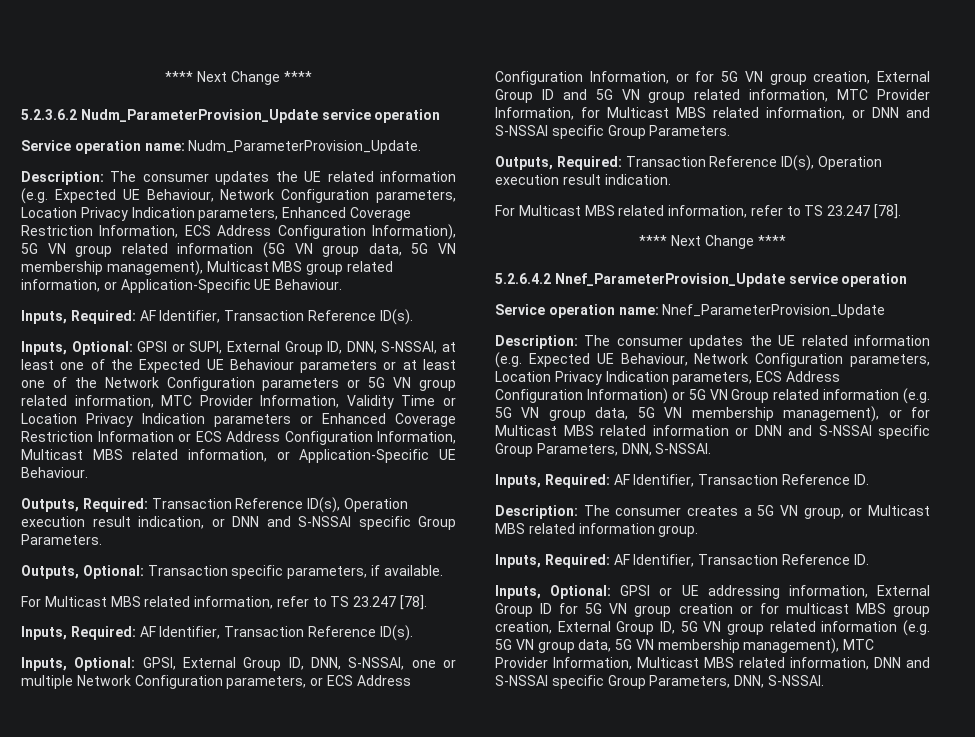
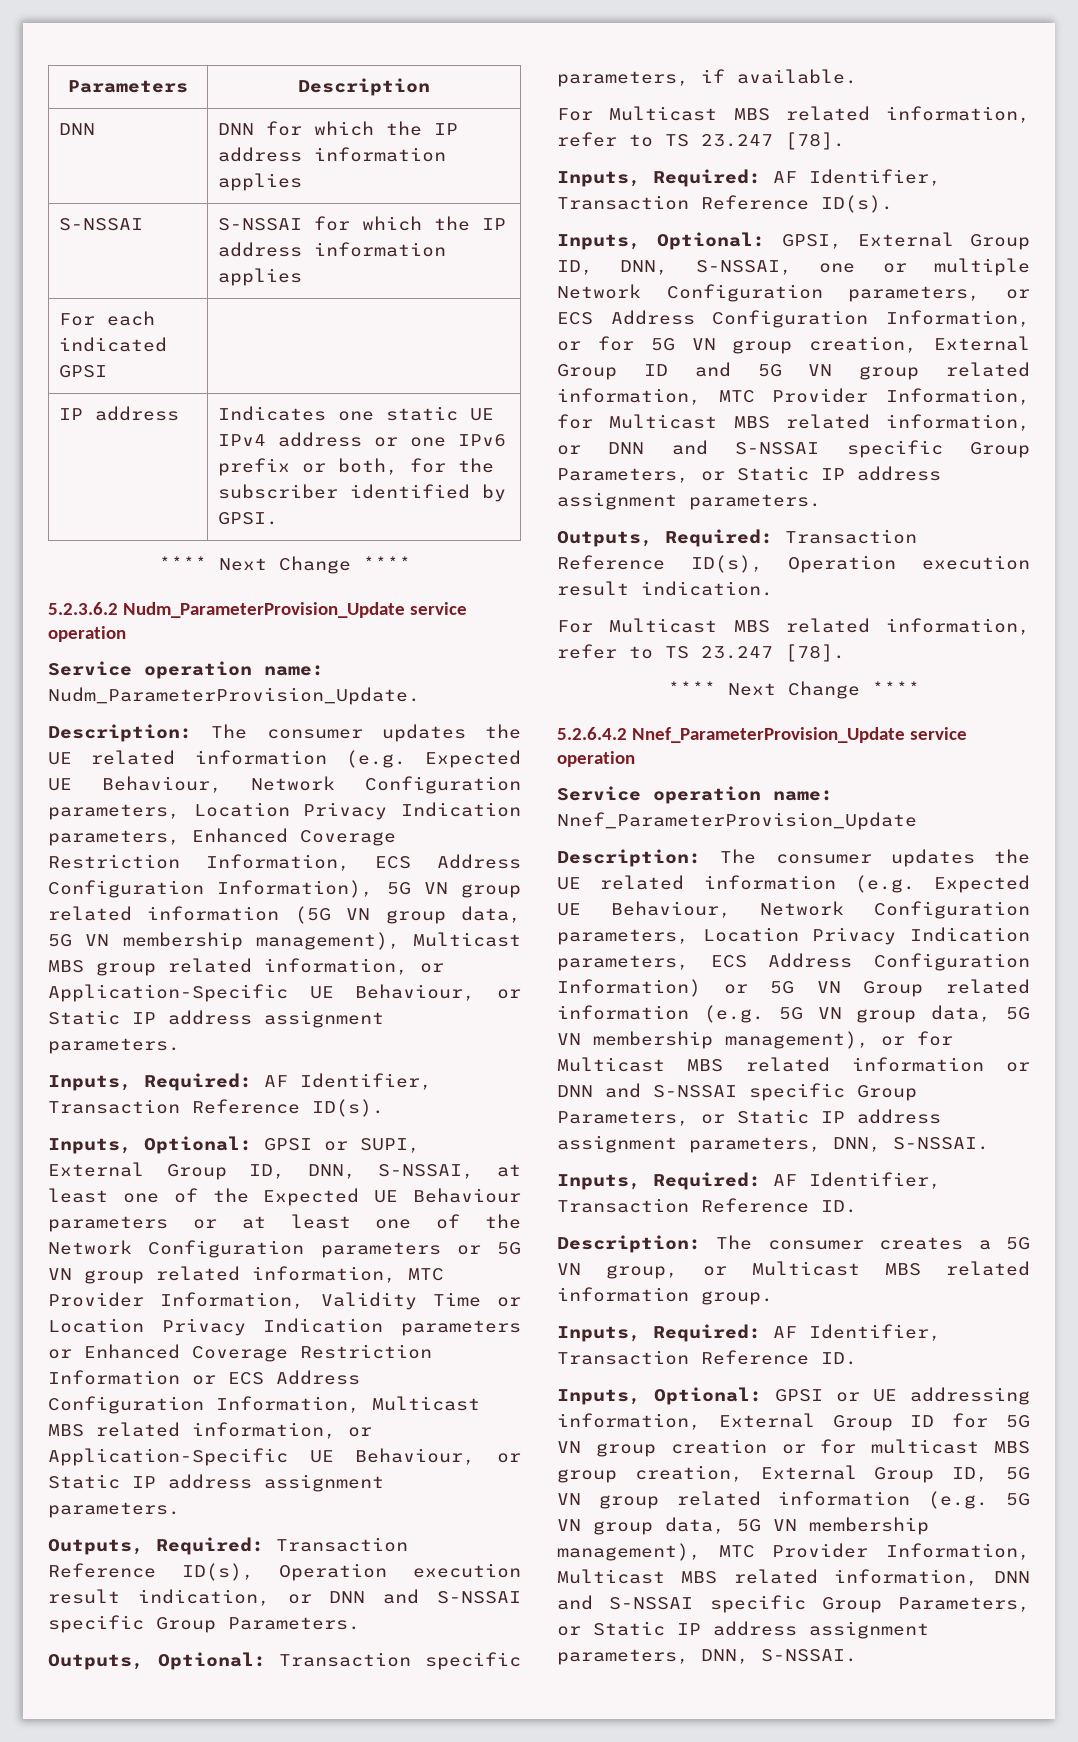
+ Parameters | Description
+ DNN | DNN for which the IP address information applies
+ S-NSSAI | S-NSSAI for which the IP address information applies
+ For each indicated GPSI |
+ IP address | Indicates one static UE IPv4 address or one IPv6 prefix or both, for the subscriber identified by GPSI.
- Description: The consumer updates the UE related information (e.g. Expected UE Behaviour, Network Configuration parameters, Location Privacy Indication parameters, Enhanced Coverage Restriction Information, ECS Address Configuration Information), 5G VN group related information (5G VN group data, 5G VN membership management), Multicast MBS group related information, or Application-Specific UE Behaviour.
+ Description: The consumer updates the UE related information (e.g. Expected UE Behaviour, Network Configuration parameters, Location Privacy Indication parameters, Enhanced Coverage Restriction Information, ECS Address Configuration Information), 5G VN group related information (5G VN group data, 5G VN membership management), Multicast MBS group related information, or Application-Specific UE Behaviour, or Static IP address assignment parameters.
- GPSI or SUPI, External Group ID, DNN, S-NSSAI, at least one of the Expected UE Behaviour parameters or at least one of the Network Configuration parameters or 5G VN group related information, MTC Provider Information, Validity Time or Location Privacy Indication parameters or Enhanced Coverage Restriction Information or ECS Address Configuration Information, Multicast MBS related information, or Application-Specific UE Behaviour.
+ GPSI or SUPI, External Group ID, DNN, S-NSSAI, at least one of the Expected UE Behaviour parameters or at least one of the Network Configuration parameters or 5G VN group related information, MTC Provider Information, Validity Time or Location Privacy Indication parameters or Enhanced Coverage Restriction Information or ECS Address Configuration Information, Multicast MBS related information, or Application-Specific UE Behaviour, or Static IP address assignment parameters.
- Inputs, Optional: GPSI, External Group ID, DNN, S-NSSAI, one or multiple Network Configuration parameters, or ECS Address Configuration Information, or for 5G VN group creation, External Group ID and 5G VN group related information, MTC Provider Information, for Multicast MBS related information, or DNN and S-NSSAI specific Group Parameters.
+ Inputs, Optional: GPSI, External Group ID, DNN, S-NSSAI, one or multiple Network Configuration parameters, or ECS Address Configuration Information, or for 5G VN group creation, External Group ID and 5G VN group related information, MTC Provider Information, for Multicast MBS related information, or DNN and S-NSSAI specific Group Parameters, or Static IP address assignment parameters.
- Description: The consumer updates the UE related information (e.g. Expected UE Behaviour, Network Configuration parameters, Location Privacy Indication parameters, ECS Address Configuration Information) or 5G VN Group related information (e.g. 5G VN group data, 5G VN membership management), or for Multicast MBS related information or DNN and S-NSSAI specific Group Parameters, DNN, S-NSSAI.
+ Description: The consumer updates the UE related information (e.g. Expected UE Behaviour, Network Configuration parameters, Location Privacy Indication parameters, ECS Address Configuration Information) or 5G VN Group related information (e.g. 5G VN group data, 5G VN membership management), or for Multicast MBS related information or DNN and S-NSSAI specific Group Parameters, or Static IP address assignment parameters, DNN, S-NSSAI.
- Inputs, Optional: GPSI or UE addressing information, External Group ID for 5G VN group creation or for multicast MBS group creation, External Group ID, 5G VN group related information (e.g. 5G VN group data, 5G VN membership management), MTC Provider Information, Multicast MBS related information, DNN and S-NSSAI specific Group Parameters, DNN, S-NSSAI.
+ Inputs, Optional: GPSI or UE addressing information, External Group ID for 5G VN group creation or for multicast MBS group creation, External Group ID, 5G VN group related information (e.g. 5G VN group data, 5G VN membership management), MTC Provider Information, Multicast MBS related information, DNN and S-NSSAI specific Group Parameters, or Static IP address assignment parameters, DNN, S-NSSAI.

